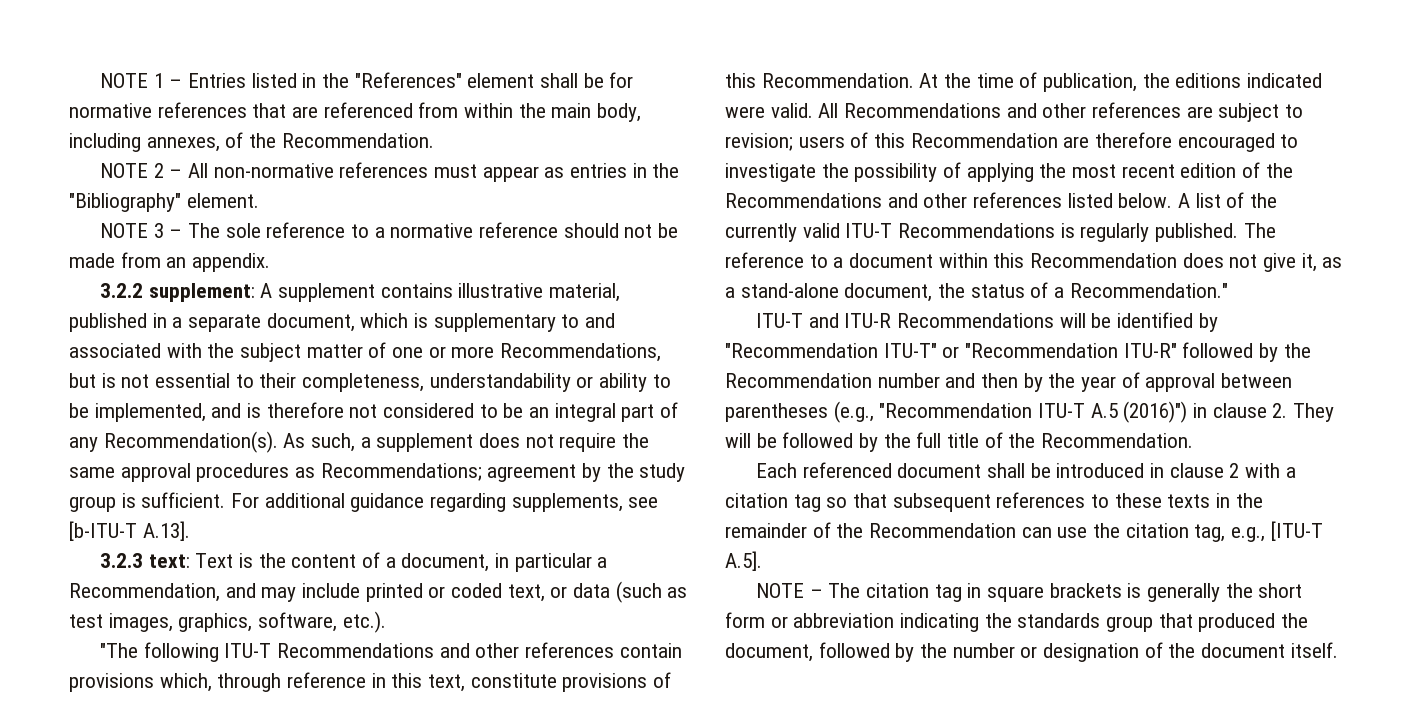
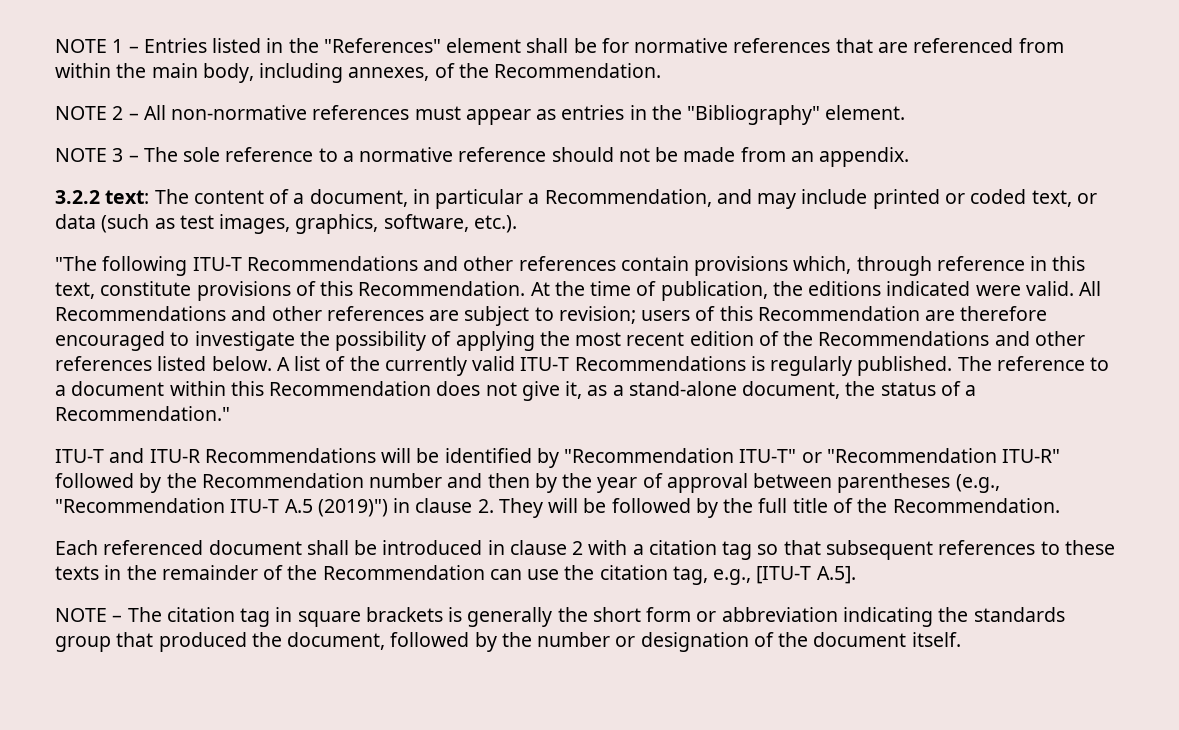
- 3.2.2 supplement: A supplement contains illustrative material, published in a separate document, which is supplementary to and associated with the subject matter of one or more Recommendations, but is not essential to their completeness, understandability or ability to be implemented, and is therefore not considered to be an integral part of any Recommendation(s). As such, a supplement does not require the same approval procedures as Recommendations; agreement by the study group is sufficient. For additional guidance regarding supplements, see [b-ITU-T A.13].
- 3.2.3 text: Text is the content of a document, in particular a Recommendation, and may include printed or coded text, or data (such as test images, graphics, software, etc.).
+ 3.2.2 text: The content of a document, in particular a Recommendation, and may include printed or coded text, or data (such as test images, graphics, software, etc.).
- ITU-T and ITU-R Recommendations will be identified by "Recommendation ITU-T" or "Recommendation ITU-R" followed by the Recommendation number and then by the year of approval between parentheses (e.g., "Recommendation ITU-T A.5 (2016)") in clause 2. They will be followed by the full title of the Recommendation.
+ ITU-T and ITU-R Recommendations will be identified by "Recommendation ITU-T" or "Recommendation ITU-R" followed by the Recommendation number and then by the year of approval between parentheses (e.g., "Recommendation ITU-T A.5 (2019)") in clause 2. They will be followed by the full title of the Recommendation.

